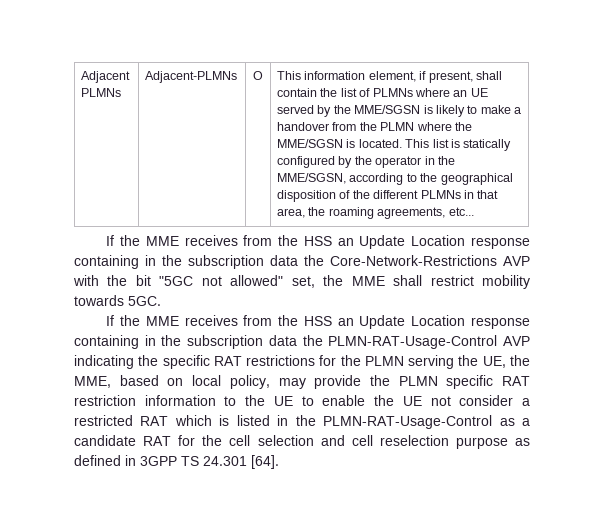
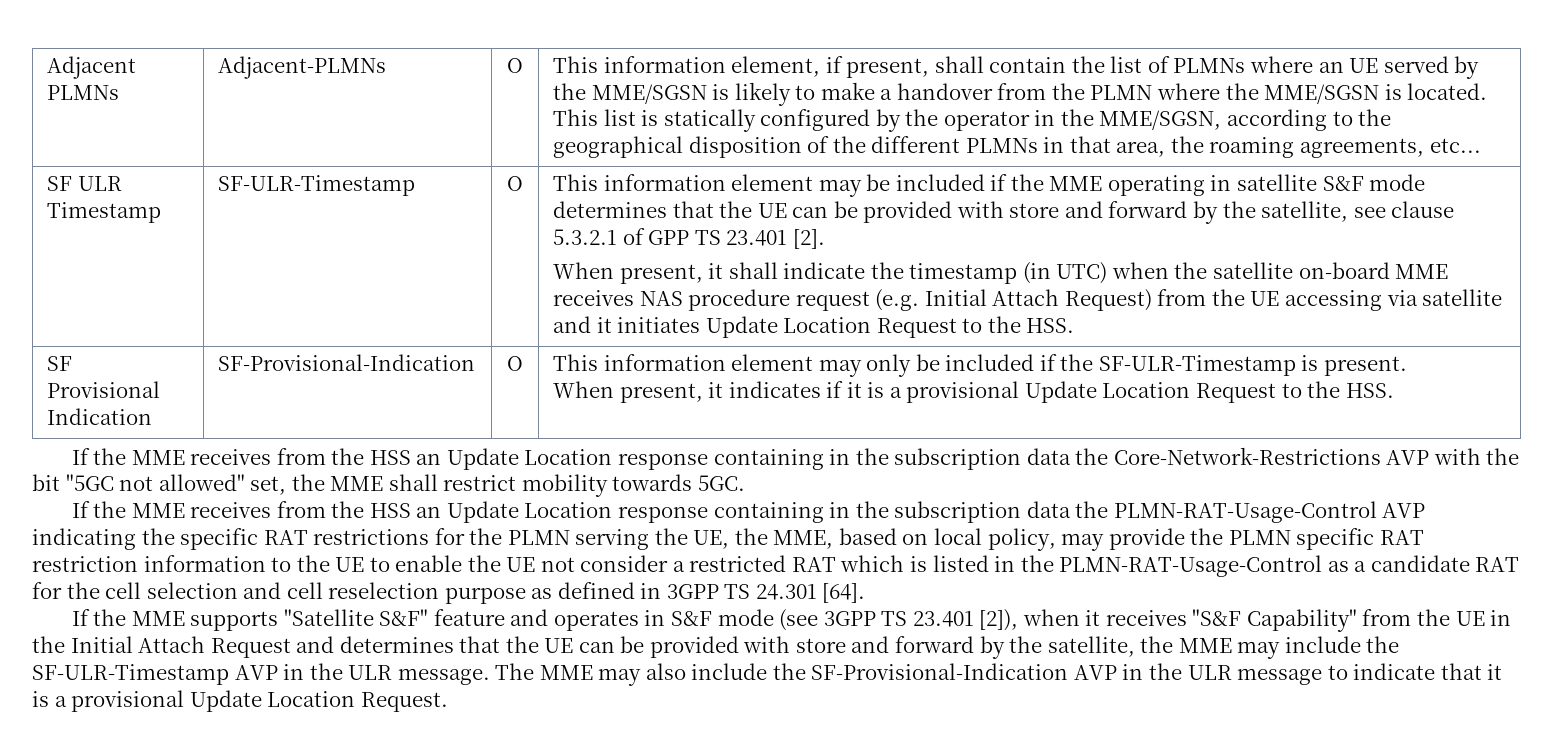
+ SF ULR Timestamp | SF-ULR-Timestamp | O | This information element may be included if the MME operating in satellite S&F mode determines that the UE can be provided with store and forward by the satellite, see clause 5.3.2.1 of GPP TS 23.401 [2].
+ When present, it shall indicate the timestamp (in UTC) when the satellite on-board MME receives NAS procedure request (e.g. Initial Attach Request) from the UE accessing via satellite and it initiates Update Location Request to the HSS.
+ SF Provisional Indication | SF-Provisional-Indication | O | This information element may only be included if the SF-ULR-Timestamp is present.
+ When present, it indicates if it is a provisional Update Location Request to the HSS.
+ If the MME supports "Satellite S&F" feature and operates in S&F mode (see 3GPP TS 23.401 [2]), when it receives "S&F Capability" from the UE in the Initial Attach Request and determines that the UE can be provided with store and forward by the satellite, the MME may include the SF-ULR-Timestamp AVP in the ULR message. The MME may also include the SF-Provisional-Indication AVP in the ULR message to indicate that it is a provisional Update Location Request.

